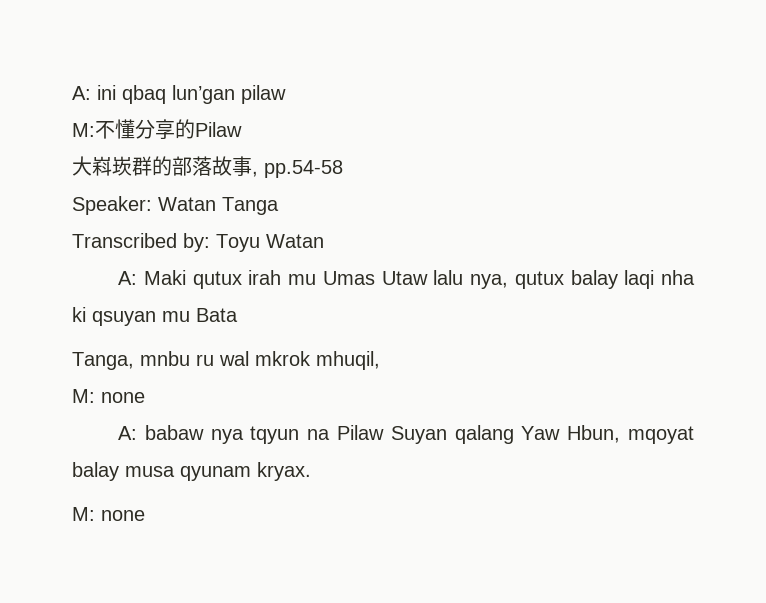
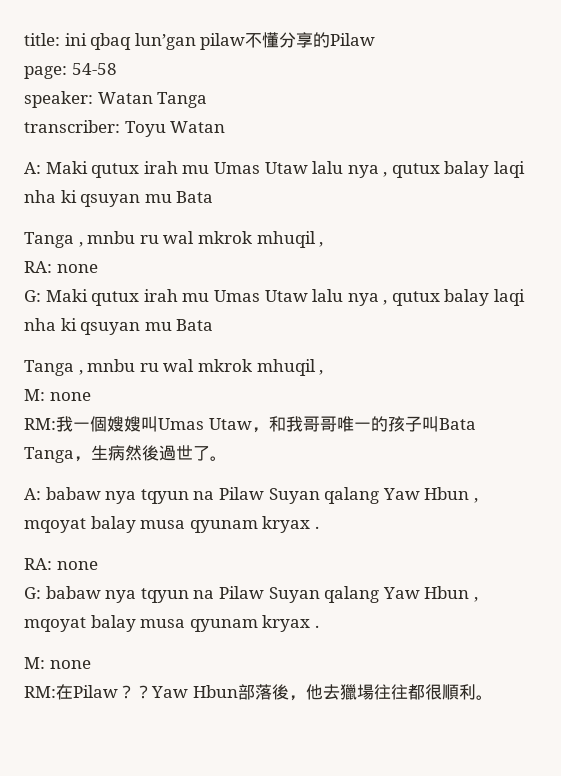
- A: ini qbaq lun’gan pilaw
- M:不懂分享的Pilaw
+ title: ini qbaq lun’gan pilaw不懂分享的Pilaw
- 大嵙崁群的部落故事, pp.54-58
- Speaker: Watan Tanga
+ page: 54-58
+ speaker: Watan Tanga
- Transcribed by: Toyu Watan
+ transcriber: Toyu Watan
- A: Maki qutux irah mu Umas Utaw lalu nya, qutux balay laqi nha ki qsuyan mu Bata
- Tanga, mnbu ru wal mkrok mhuqil,
+ A: Maki qutux irah mu Umas Utaw lalu nya , qutux balay laqi nha ki qsuyan mu Bata
+ Tanga , mnbu ru wal mkrok mhuqil ,
+ RA: none
+ G: Maki qutux irah mu Umas Utaw lalu nya , qutux balay laqi nha ki qsuyan mu Bata
+ Tanga , mnbu ru wal mkrok mhuqil ,
  M: none
+ RM:我一個嫂嫂叫Umas Utaw，和我哥哥唯一的孩子叫Bata Tanga，生病然後過世了。
- A: babaw nya tqyun na Pilaw Suyan qalang Yaw Hbun, mqoyat balay musa qyunam kryax.
+ A: babaw nya tqyun na Pilaw Suyan qalang Yaw Hbun , mqoyat balay musa qyunam kryax .
+ RA: none
+ G: babaw nya tqyun na Pilaw Suyan qalang Yaw Hbun , mqoyat balay musa qyunam kryax .
  M: none
+ RM:在Pilaw？？Yaw Hbun部落後，他去獵場往往都很順利。

